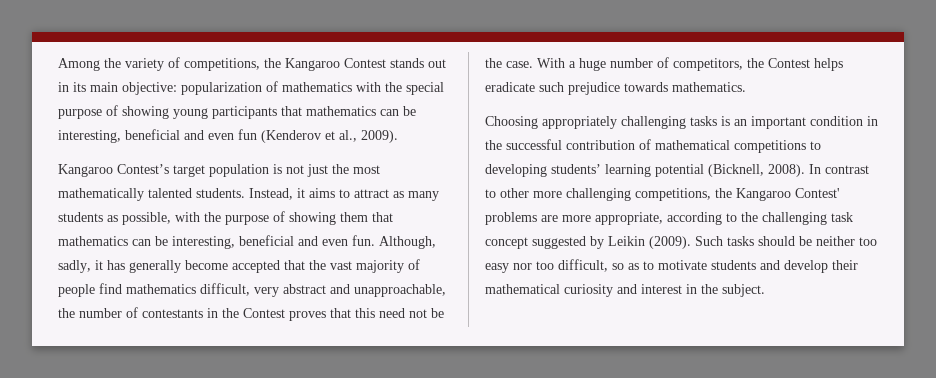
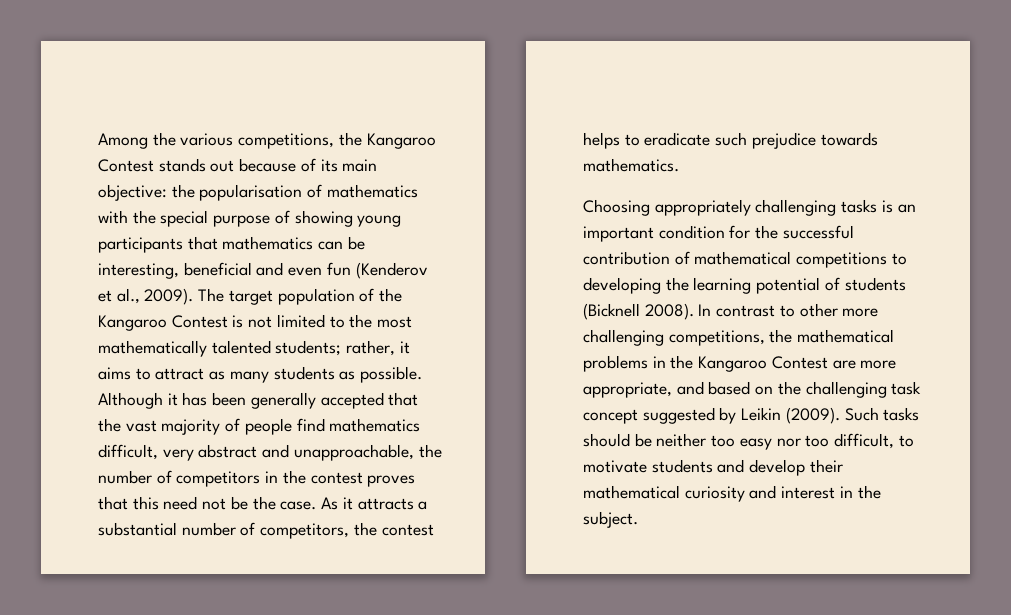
- Among the variety of competitions, the Kangaroo Contest stands out in its main objective:
+ Among the various competitions, the Kangaroo Contest stands out because of its main objective:
- popularization of mathematics with the special purpose of showing young participants that mathematics can be interesting, beneficial and even fun (Kenderov et al., 2009).
- Kangaroo Contest’s target population is not just the most mathematically talented students. Instead, it aims to attract as many students as possible, with the purpose of showing them that mathematics can be interesting, beneficial and even fun. Although, sadly, it has generally become accepted that the vast majority of people find mathematics difficult, very abstract and unapproachable, the number of contestants in the Contest proves that this need not be the case.
+ the popularisation of mathematics with the special purpose of showing young participants that mathematics can be interesting, beneficial and even fun (Kenderov et al., 2009). The target population of the Kangaroo Contest is not limited to the most mathematically talented students; rather, it aims to attract as many students as possible. Although it has been generally accepted that the vast majority of people find mathematics difficult, very abstract and unapproachable, the number of competitors in the contest proves that this need not be the case.
- With a huge number of competitors, the Contest helps eradicate such prejudice towards mathematics.
+ As it attracts a substantial number of competitors, the contest helps to eradicate such prejudice towards mathematics.
- Choosing appropriately challenging tasks is an important condition in the successful contribution of mathematical competitions to developing students’ learning potential (Bicknell, 2008).
+ Choosing appropriately challenging tasks is an important condition for the successful contribution of mathematical competitions to developing the learning potential of students (Bicknell 2008).
- In contrast to other more challenging competitions, the Kangaroo Contest' problems are more appropriate, according to the challenging task concept suggested by Leikin (2009).
+ In contrast to other more challenging competitions, the mathematical problems in the Kangaroo Contest are more appropriate, and based on the challenging task concept suggested by Leikin (2009).
- Such tasks should be neither too easy nor too difficult, so as to motivate students and develop their mathematical curiosity and interest in the subject.
+ Such tasks should be neither too easy nor too difficult, to motivate students and develop their mathematical curiosity and interest in the subject.

